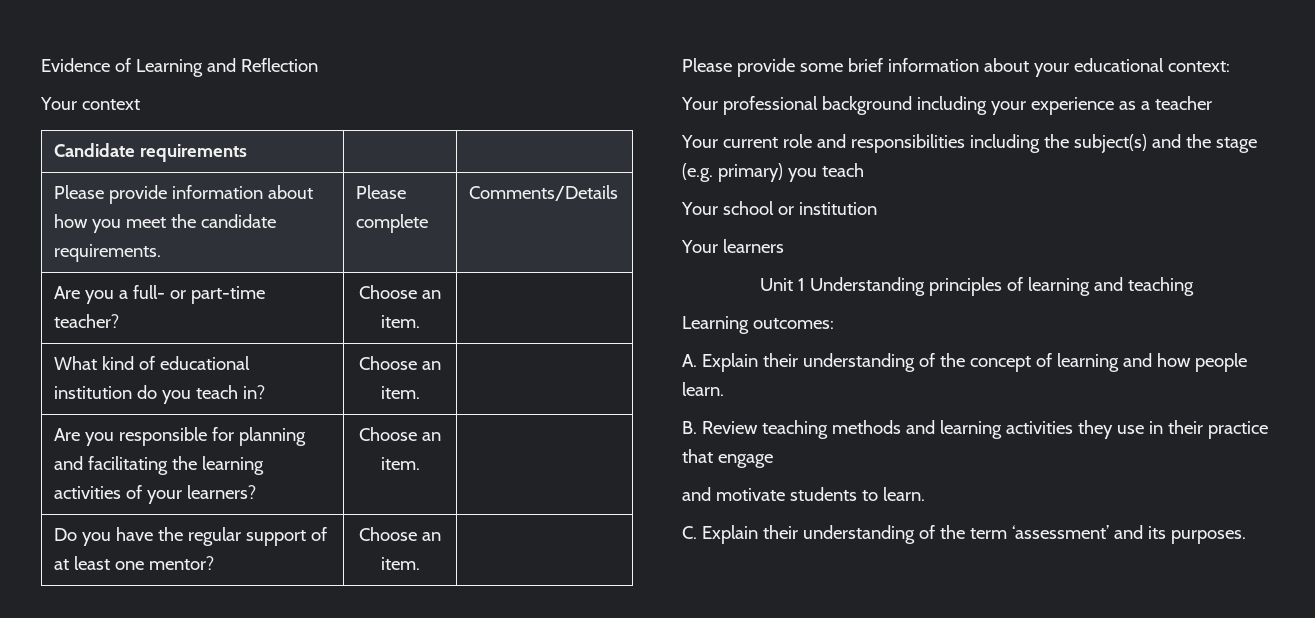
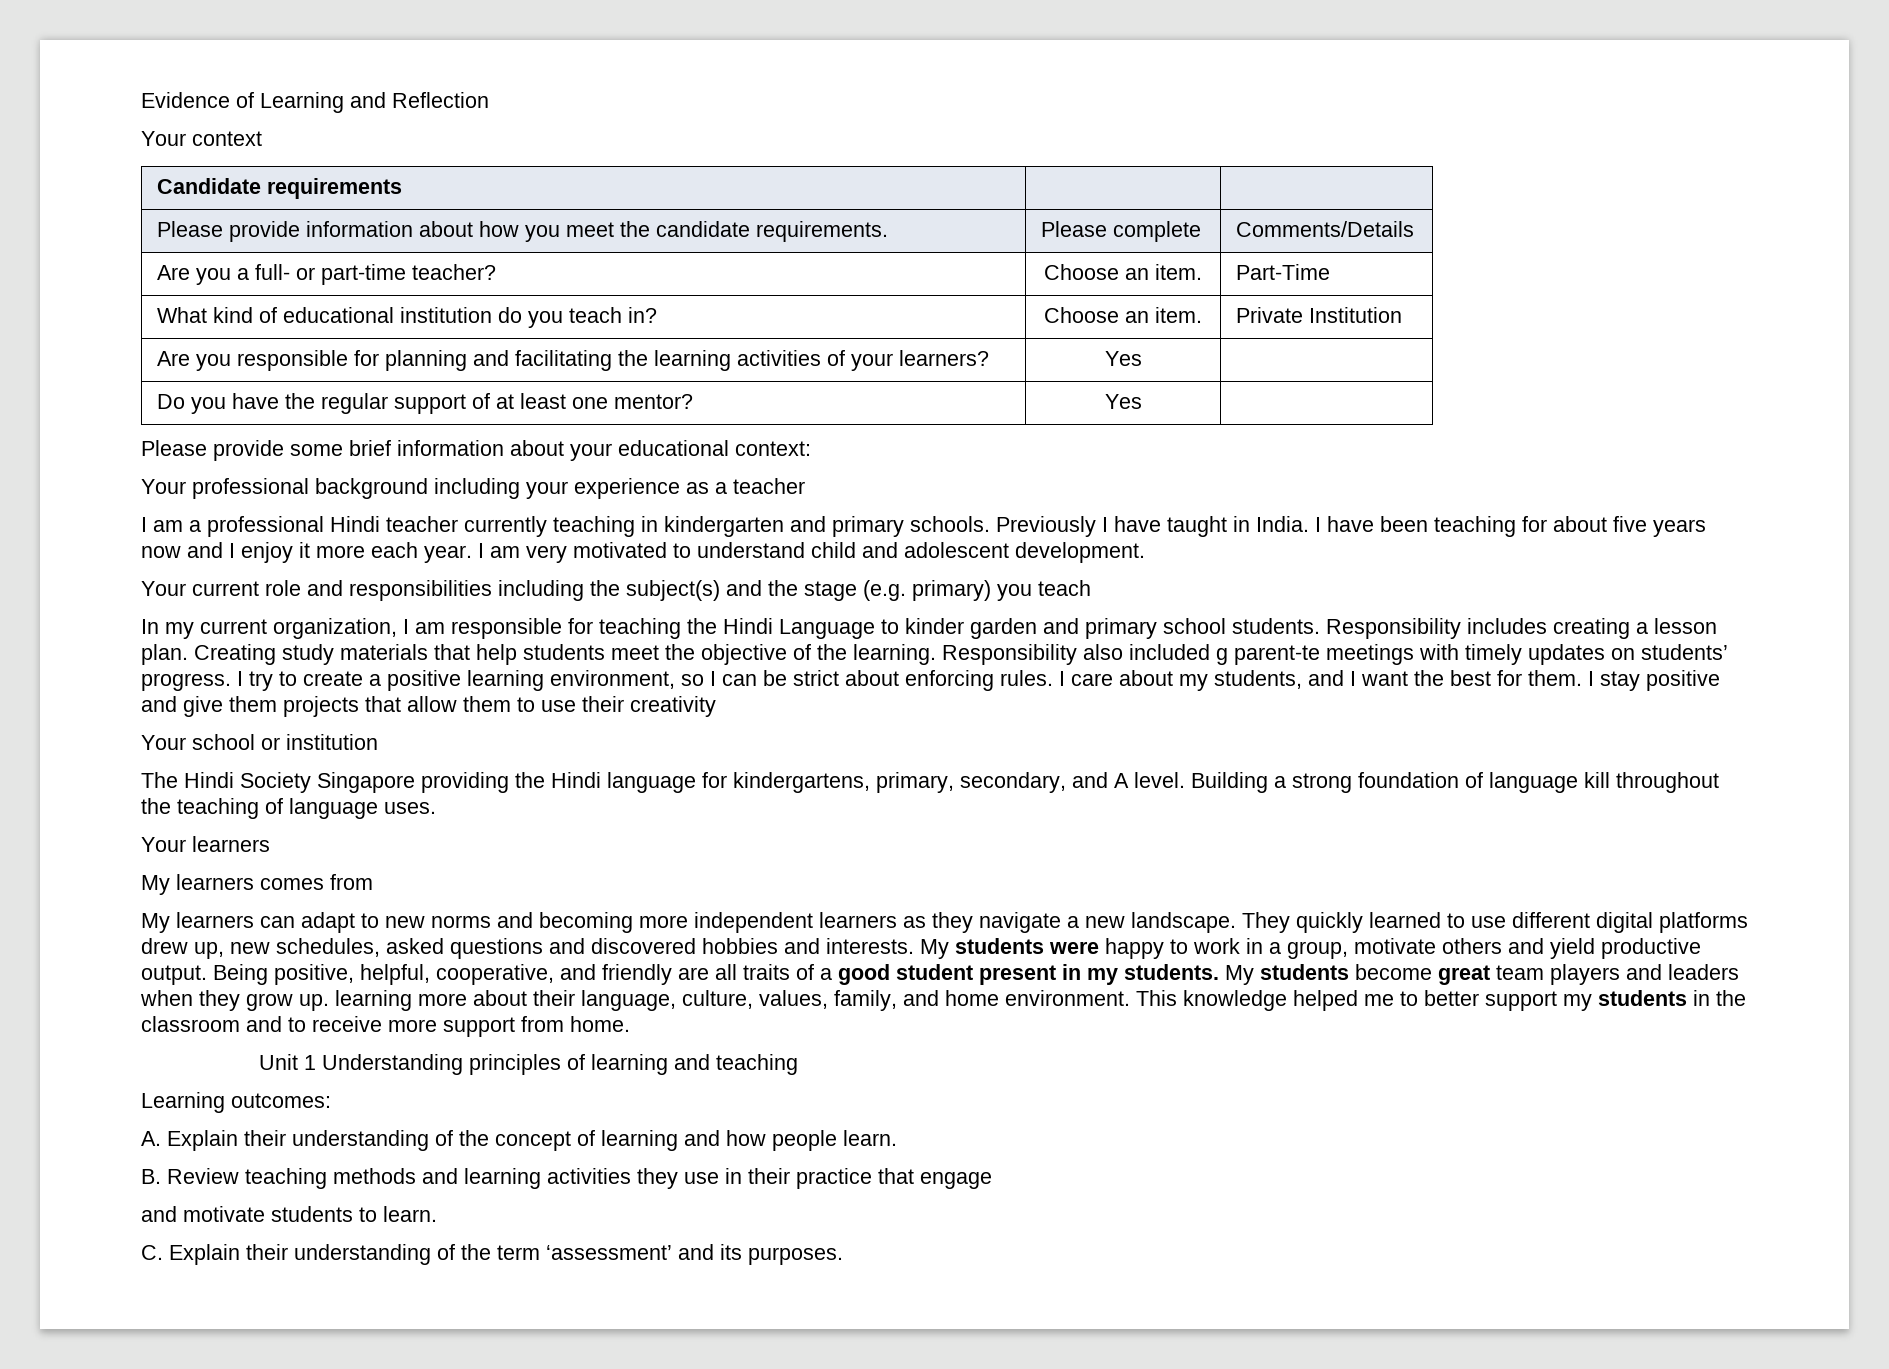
- Are you a full- or part-time teacher? | Choose an item. |
+ Are you a full- or part-time teacher? | Choose an item. | Part-Time
- What kind of educational institution do you teach in? | Choose an item. |
+ What kind of educational institution do you teach in? | Choose an item. | Private Institution
- Are you responsible for planning and facilitating the learning activities of your learners? | Choose an item. |
+ Are you responsible for planning and facilitating the learning activities of your learners? | Yes |
- Do you have the regular support of at least one mentor? | Choose an item. |
+ Do you have the regular support of at least one mentor? | Yes |
+ I am a professional Hindi teacher currently teaching in kindergarten and primary schools. Previously I have taught in India. I have been teaching for about five years now and I enjoy it more each year. I am very motivated to understand child and adolescent development.
+ In my current organization, I am responsible for teaching the Hindi Language to kinder garden and primary school students. Responsibility includes creating a lesson plan. Creating study materials that help students meet the objective of the learning. Responsibility also included g parent-te meetings with timely updates on students’ progress. I try to create a positive learning environment, so I can be strict about enforcing rules. I care about my students, and I want the best for them. I stay positive and give them projects that allow them to use their creativity
  Your school or institution
+ The Hindi Society Singapore providing the Hindi language for kindergartens, primary, secondary, and A level. Building a strong foundation of language kill throughout the teaching of language uses.
  Your learners
+ My learners comes from
+ My learners can adapt to new norms and becoming more independent learners as they navigate a new landscape. They quickly learned to use different digital platforms drew up, new schedules, asked questions and discovered hobbies and interests. My students were happy to work in a group, motivate others and yield productive output. Being positive, helpful, cooperative, and friendly are all traits of a good student present in my students. My students become great team players and leaders when they grow up. learning more about their language, culture, values, family, and home environment. This knowledge helped me to better support my students in the classroom and to receive more support from home.

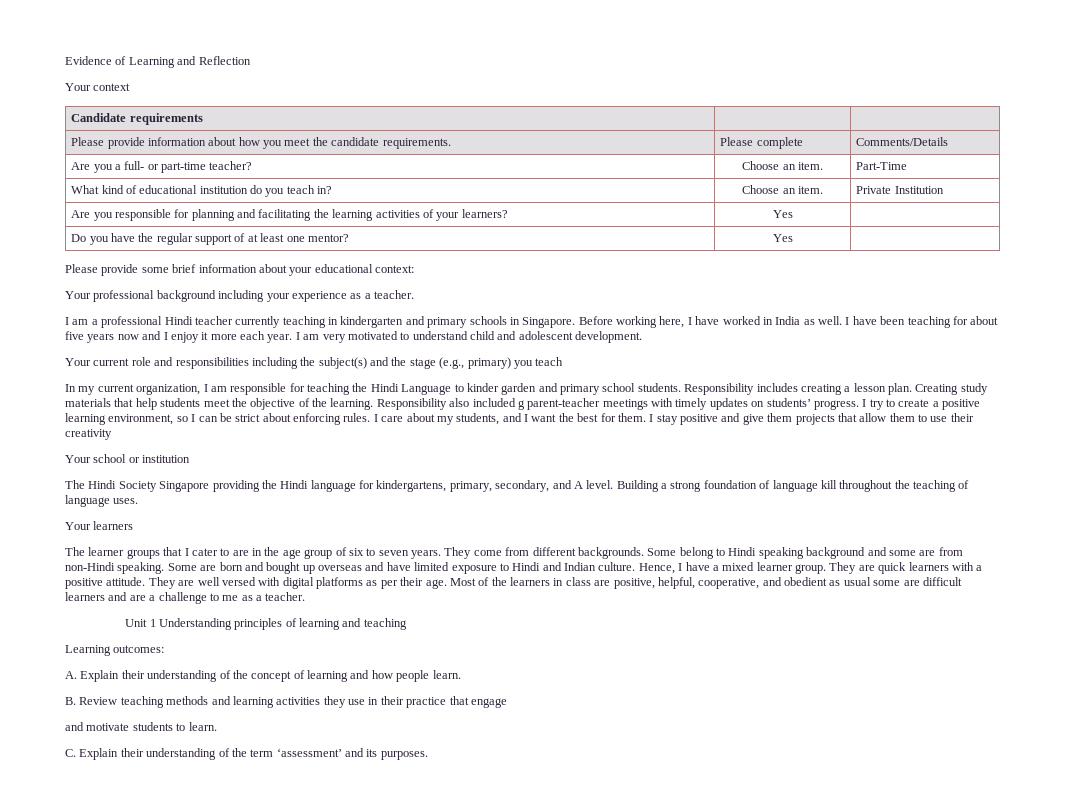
- Your professional background including your experience as a teacher
+ Your professional background including your experience as a teacher.
- I am a professional Hindi teacher currently teaching in kindergarten and primary schools. Previously I have taught in India.
+ I am a professional Hindi teacher currently teaching in kindergarten and primary schools in Singapore. Before working here, I have worked in India as well.
- Your current role and responsibilities including the subject(s) and the stage (e.g. primary) you teach
+ Your current role and responsibilities including the subject(s) and the stage (e.g., primary) you teach
- Responsibility also included g parent-te meetings with timely updates on students’ progress.
+ Responsibility also included g parent-teacher meetings with timely updates on students’ progress.
- My learners comes from
- My learners can adapt to new norms and becoming more independent learners as they navigate a new landscape. They quickly learned to use different digital platforms drew up, new schedules, asked questions and discovered hobbies and interests. My students were happy to work in a group, motivate others and yield productive output. Being positive, helpful, cooperative, and friendly are all traits of a good student present in my students. My students become great team players and leaders when they grow up. learning more about their language, culture, values, family, and home environment. This knowledge helped me to better support my students in the classroom and to receive more support from home.
+ The learner groups that I cater to are in the age group of six to seven years. They come from different backgrounds. Some belong to Hindi speaking background and some are from non-Hindi speaking. Some are born and bought up overseas and have limited exposure to Hindi and Indian culture. Hence, I have a mixed learner group. They are quick learners with a positive attitude. They are well versed with digital platforms as per their age. Most of the learners in class are positive, helpful, cooperative, and obedient as usual some are difficult learners and are a challenge to me as a teacher.

